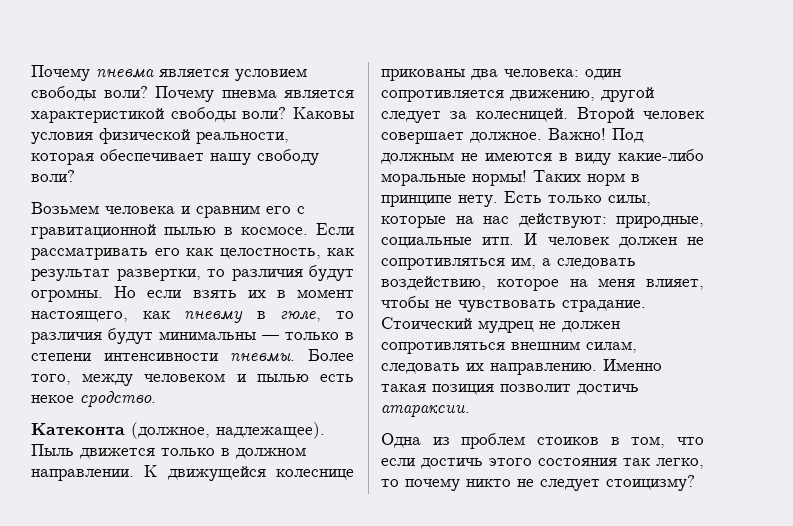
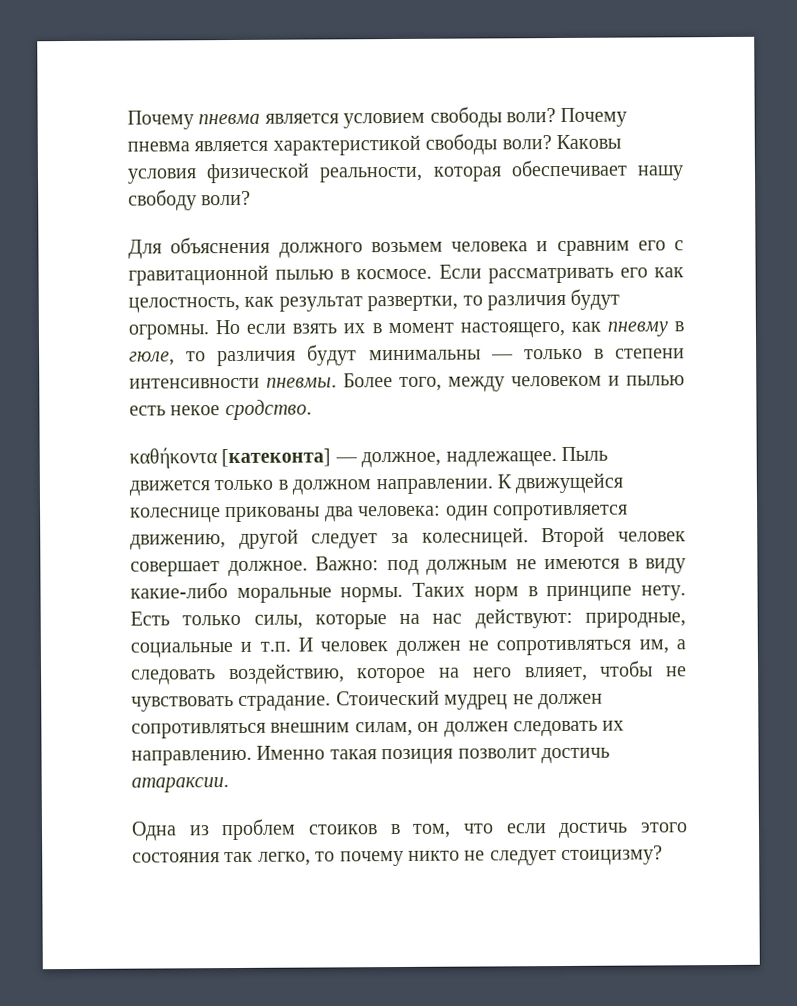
- Возьмем человека и сравним его с гравитационной пылью в космосе.
+ Для объяснения должного возьмем человека и сравним его с гравитационной пылью в космосе.
- Катеконта (должное, надлежащее).
+ καθήκοντα [катеконта] — должное, надлежащее.
- Важно! Под должным не имеются в виду какие-либо моральные нормы!
+ Важно: под должным не имеются в виду какие-либо моральные нормы.
- Есть только силы, которые на нас действуют: природные, социальные итп. И человек должен не сопротивляться им, а следовать воздействию, которое на меня влияет, чтобы не чувствовать страдание.
+ Есть только силы, которые на нас действуют: природные, социальные и т.п. И человек должен не сопротивляться им, а следовать воздействию, которое на него влияет, чтобы не чувствовать страдание.
- Стоический мудрец не должен сопротивляться внешним силам, следовать их направлению.
+ Стоический мудрец не должен сопротивляться внешним силам, он должен следовать их направлению.

